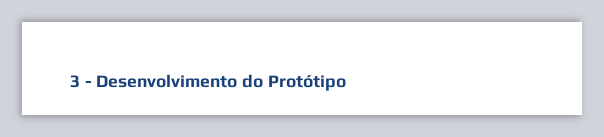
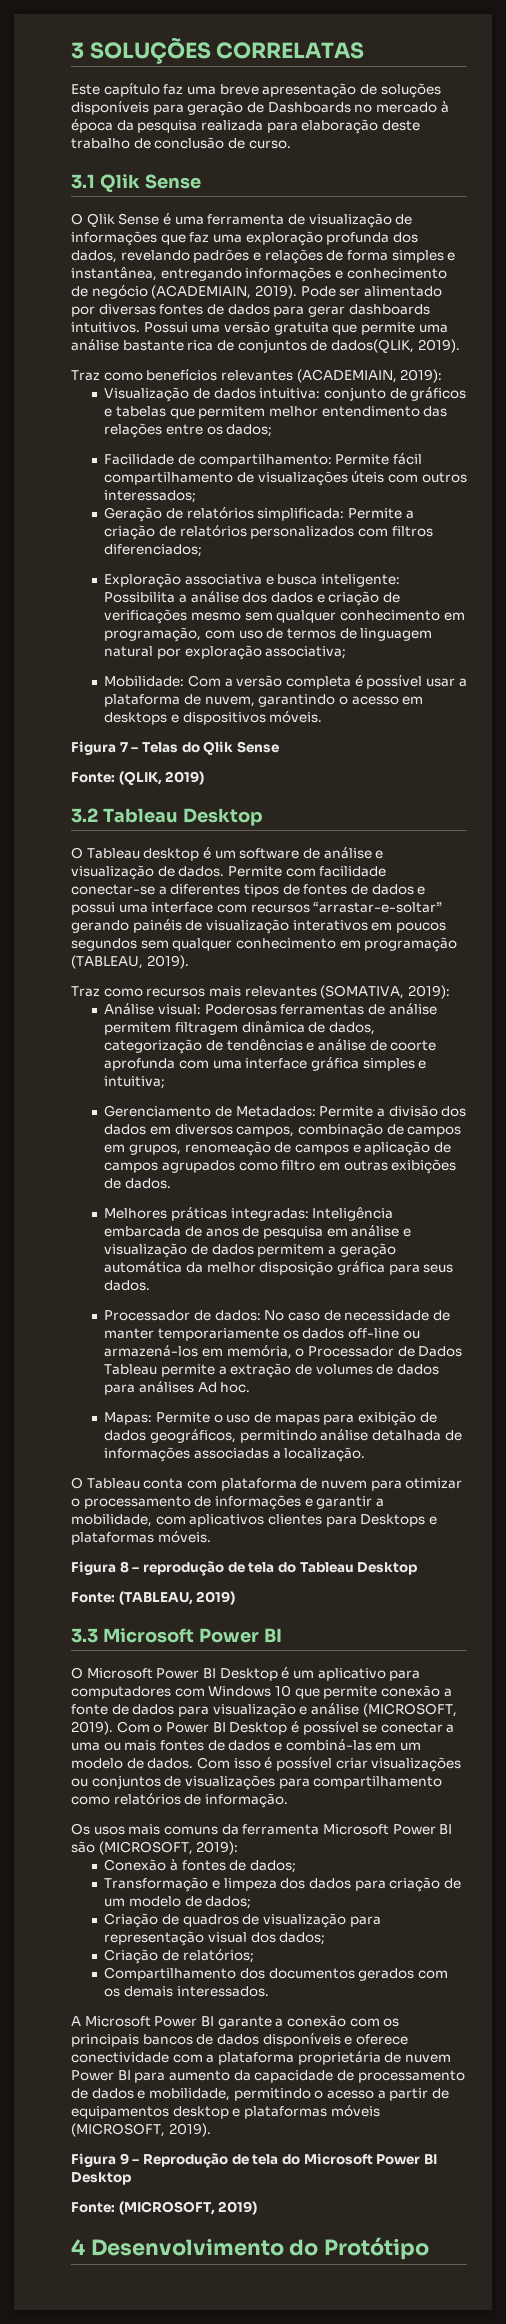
- 3 - Desenvolvimento do Protótipo
+ 3 SOLUÇÕES CORRELATAS
+ Este capítulo faz uma breve apresentação de soluções disponíveis para geração de Dashboards no mercado à época da pesquisa realizada para elaboração deste trabalho de conclusão de curso.
+ 3.1 Qlik Sense
+ O Qlik Sense é uma ferramenta de visualização de informações que faz uma exploração profunda dos dados, revelando padrões e relações de forma simples e instantânea, entregando informações e conhecimento de negócio (ACADEMIAIN, 2019). Pode ser alimentado por diversas fontes de dados para gerar dashboards intuitivos. Possui uma versão gratuita que permite uma análise bastante rica de conjuntos de dados(QLIK, 2019).
+ Traz como benefícios relevantes (ACADEMIAIN, 2019):
+ Visualização de dados intuitiva: conjunto de gráficos e tabelas que permitem melhor entendimento das relações entre os dados;
+ Facilidade de compartilhamento: Permite fácil compartilhamento de visualizações úteis com outros interessados;
+ Geração de relatórios simplificada: Permite a criação de relatórios personalizados com filtros diferenciados;
+ Exploração associativa e busca inteligente: Possibilita a análise dos dados e criação de verificações mesmo sem qualquer conhecimento em programação, com uso de termos de linguagem natural por exploração associativa;
+ Mobilidade: Com a versão completa é possível usar a plataforma de nuvem, garantindo o acesso em desktops e dispositivos móveis.
+ Figura 7 – Telas do Qlik Sense
+ Fonte: (QLIK, 2019)
+ 3.2 Tableau Desktop
+ O Tableau desktop é um software de análise e visualização de dados. Permite com facilidade conectar-se a diferentes tipos de fontes de dados e possui uma interface com recursos “arrastar-e-soltar” gerando painéis de visualização interativos em poucos segundos sem qualquer conhecimento em programação (TABLEAU, 2019).
+ Traz como recursos mais relevantes (SOMATIVA, 2019):
+ Análise visual: Poderosas ferramentas de análise permitem filtragem dinâmica de dados, categorização de tendências e análise de coorte aprofunda com uma interface gráfica simples e intuitiva;
+ Gerenciamento de Metadados: Permite a divisão dos dados em diversos campos, combinação de campos em grupos, renomeação de campos e aplicação de campos agrupados como filtro em outras exibições de dados.
+ Melhores práticas integradas: Inteligência embarcada de anos de pesquisa em análise e visualização de dados permitem a geração automática da melhor disposição gráfica para seus dados.
+ Processador de dados: No caso de necessidade de manter temporariamente os dados off-line ou armazená-los em memória, o Processador de Dados Tableau permite a extração de volumes de dados para análises Ad hoc.
+ Mapas: Permite o uso de mapas para exibição de dados geográficos, permitindo análise detalhada de informações associadas a localização.
+ O Tableau conta com plataforma de nuvem para otimizar o processamento de informações e garantir a mobilidade, com aplicativos clientes para Desktops e plataformas móveis.
+ Figura 8 – reprodução de tela do Tableau Desktop
+ Fonte: (TABLEAU, 2019)
+ 3.3 Microsoft Power BI
+ O Microsoft Power BI Desktop é um aplicativo para computadores com Windows 10 que permite conexão a fonte de dados para visualização e análise (MICROSOFT, 2019). Com o Power BI Desktop é possível se conectar a uma ou mais fontes de dados e combiná-las em um modelo de dados. Com isso é possível criar visualizações ou conjuntos de visualizações para compartilhamento como relatórios de informação.
+ Os usos mais comuns da ferramenta Microsoft Power BI são (MICROSOFT, 2019):
+ Conexão à fontes de dados;
+ Transformação e limpeza dos dados para criação de um modelo de dados;
+ Criação de quadros de visualização para representação visual dos dados;
+ Criação de relatórios;
+ Compartilhamento dos documentos gerados com os demais interessados.
+ A Microsoft Power BI garante a conexão com os principais bancos de dados disponíveis e oferece conectividade com a plataforma proprietária de nuvem Power BI para aumento da capacidade de processamento de dados e mobilidade, permitindo o acesso a partir de equipamentos desktop e plataformas móveis (MICROSOFT, 2019).
+ Figura 9 – Reprodução de tela do Microsoft Power BI Desktop
+ Fonte: (MICROSOFT, 2019)
+ 4 Desenvolvimento do Protótipo

